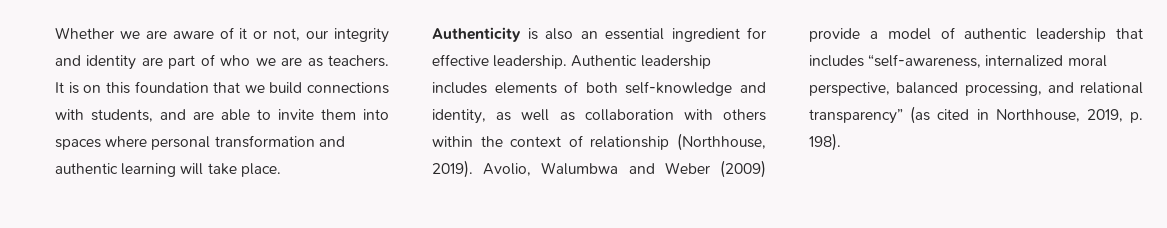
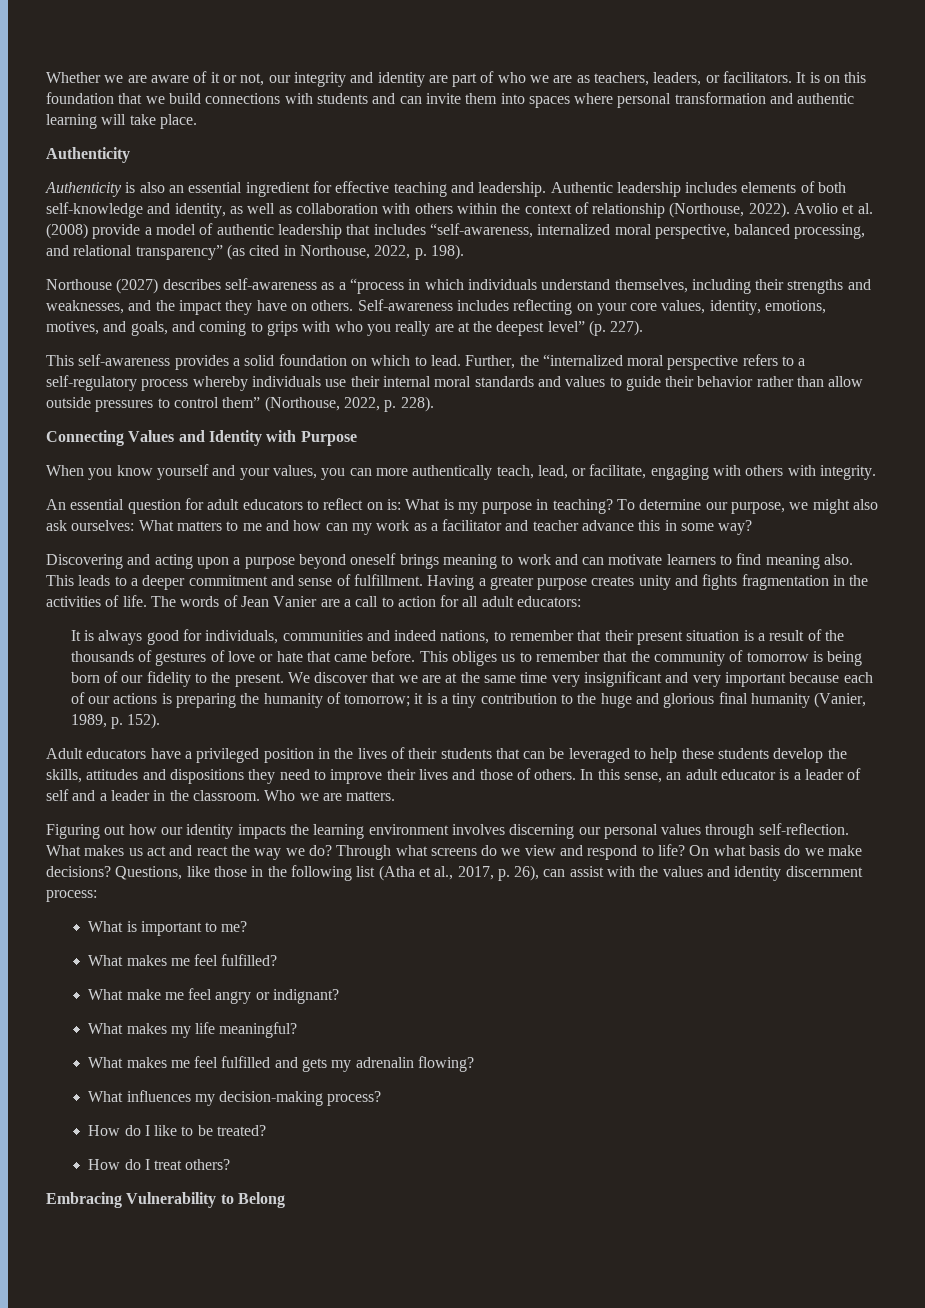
- Whether we are aware of it or not, our integrity and identity are part of who we are as teachers.
+ Whether we are aware of it or not, our integrity and identity are part of who we are as teachers, leaders, or facilitators.
- It is on this foundation that we build connections with students, and are able to invite them into spaces where personal transformation and authentic learning will take place.
- Authenticity is also an essential ingredient for effective leadership.
+ It is on this foundation that we build connections with students and can invite them into spaces where personal transformation and authentic learning will take place.
+ Authenticity
+ Authenticity is also an essential ingredient for effective teaching and leadership.
- Authentic leadership includes elements of both self-knowledge and identity, as well as collaboration with others within the context of relationship (Northhouse, 2019). Avolio, Walumbwa and Weber (2009) provide a model of authentic leadership that includes “self-awareness, internalized moral perspective, balanced processing, and relational transparency” (as cited in Northhouse, 2019, p. 198).
+ Authentic leadership includes elements of both self-knowledge and identity, as well as collaboration with others within the context of relationship (Northouse, 2022). Avolio et al. (2008) provide a model of authentic leadership that includes “self-awareness, internalized moral perspective, balanced processing, and relational transparency” (as cited in Northouse, 2022, p. 198).
+ Northouse (2027) describes self-awareness as a “process in which individuals understand themselves, including their strengths and weaknesses, and the impact they have on others. Self-awareness includes reflecting on your core values, identity, emotions, motives, and goals, and coming to grips with who you really are at the deepest level” (p. 227).
+ This self-awareness provides a solid foundation on which to lead. Further, the “internalized moral perspective refers to a self-regulatory process whereby individuals use their internal moral standards and values to guide their behavior rather than allow outside pressures to control them” (Northouse, 2022, p. 228).
+ Connecting Values and Identity with Purpose
+ When you know yourself and your values, you can more authentically teach, lead, or facilitate, engaging with others with integrity.
+ An essential question for adult educators to reflect on is: What is my purpose in teaching? To determine our purpose, we might also ask ourselves: What matters to me and how can my work as a facilitator and teacher advance this in some way?
+ Discovering and acting upon a purpose beyond oneself brings meaning to work and can motivate learners to find meaning also. This leads to a deeper commitment and sense of fulfillment. Having a greater purpose creates unity and fights fragmentation in the activities of life. The words of Jean Vanier are a call to action for all adult educators:
+ It is always good for individuals, communities and indeed nations, to remember that their present situation is a result of the thousands of gestures of love or hate that came before. This obliges us to remember that the community of tomorrow is being born of our fidelity to the present. We discover that we are at the same time very insignificant and very important because each of our actions is preparing the humanity of tomorrow; it is a tiny contribution to the huge and glorious final humanity (Vanier, 1989, p. 152).
+ Adult educators have a privileged position in the lives of their students that can be leveraged to help these students develop the skills, attitudes and dispositions they need to improve their lives and those of others. In this sense, an adult educator is a leader of self and a leader in the classroom. Who we are matters.
+ Figuring out how our identity impacts the learning environment involves discerning our personal values through self-reflection. What makes us act and react the way we do? Through what screens do we view and respond to life? On what basis do we make decisions? Questions, like those in the following list (Atha et al., 2017, p. 26), can assist with the values and identity discernment process:
+ What is important to me?
+ What makes me feel fulfilled?
+ What make me feel angry or indignant?
+ What makes my life meaningful?
+ What makes me feel fulfilled and gets my adrenalin flowing?
+ What influences my decision-making process?
+ How do I like to be treated?
+ How do I treat others?
+ Embracing Vulnerability to Belong

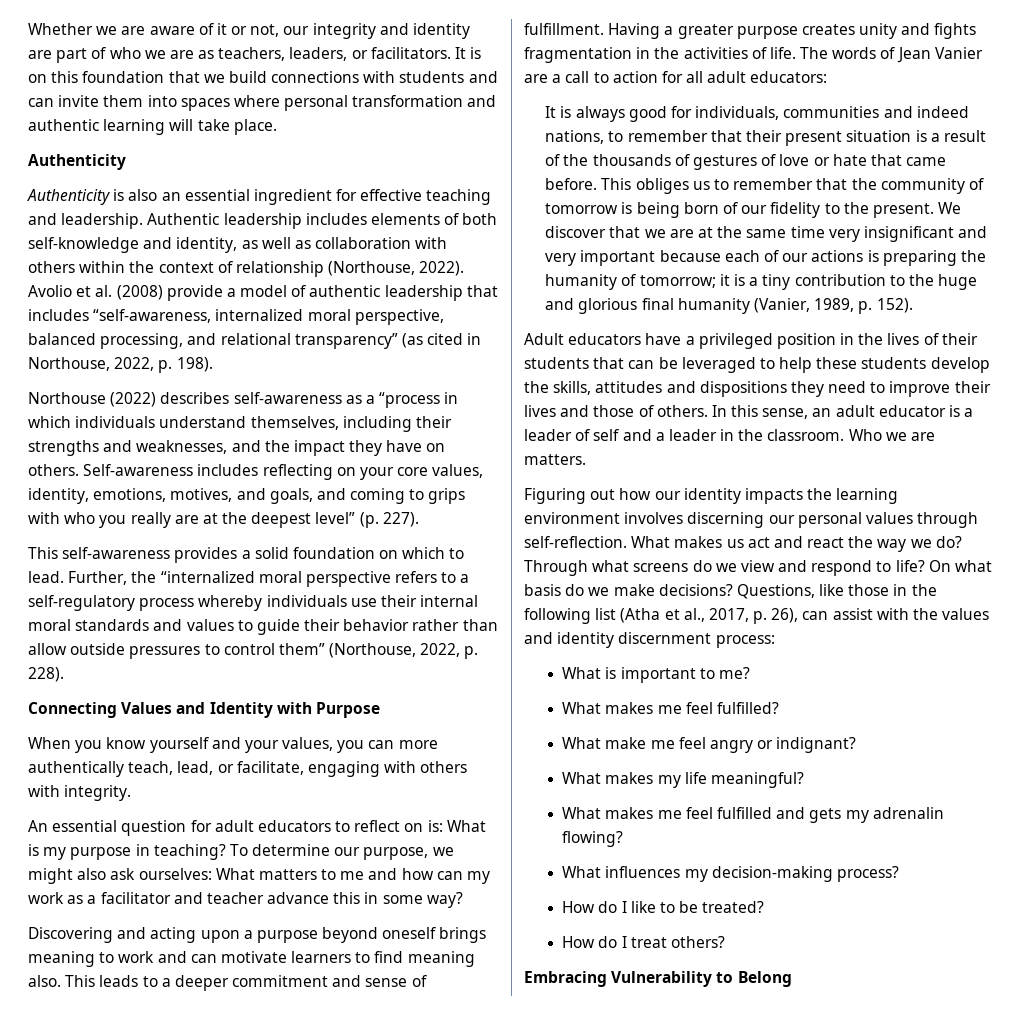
- Northouse (2027) describes self-awareness as a “process in which individuals understand themselves, including their strengths and weaknesses, and the impact they have on others.
+ Northouse (2022) describes self-awareness as a “process in which individuals understand themselves, including their strengths and weaknesses, and the impact they have on others.

